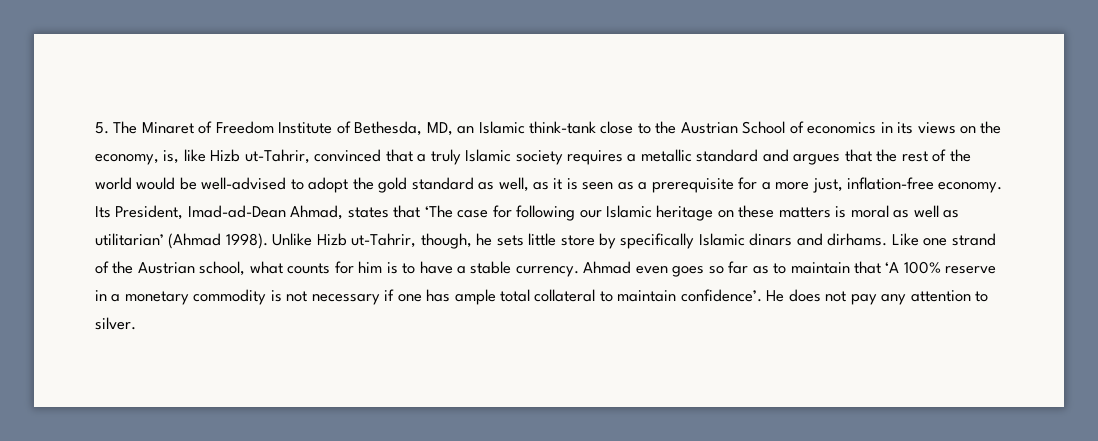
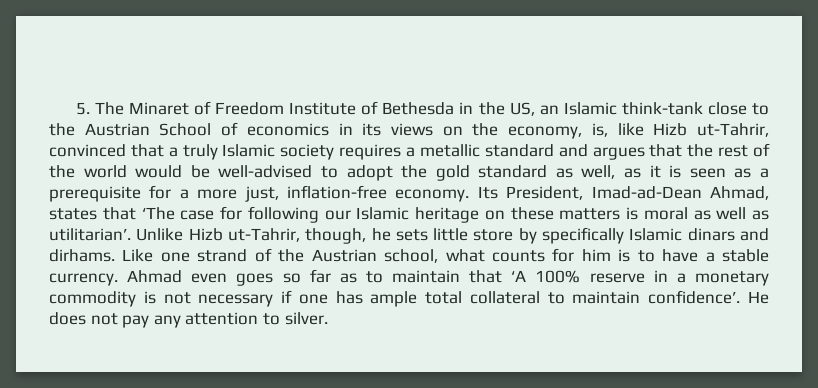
- 5. The Minaret of Freedom Institute of Bethesda, MD, an Islamic think-tank close to the Austrian School of economics in its views on the economy, is, like Hizb ut-Tahrir, convinced that a truly Islamic society requires a metallic standard and argues that the rest of the world would be well-advised to adopt the gold standard as well, as it is seen as a prerequisite for a more just, inflation-free economy.
+ 5. The Minaret of Freedom Institute of Bethesda in the US, an Islamic think-tank close to the Austrian School of economics in its views on the economy, is, like Hizb ut-Tahrir, convinced that a truly Islamic society requires a metallic standard and argues that the rest of the world would be well-advised to adopt the gold standard as well, as it is seen as a prerequisite for a more just, inflation-free economy.
- Its President, Imad-ad-Dean Ahmad, states that ‘The case for following our Islamic heritage on these matters is moral as well as utilitarian’ (Ahmad 1998).
+ Its President, Imad-ad-Dean Ahmad, states that ‘The case for following our Islamic heritage on these matters is moral as well as utilitarian’.

